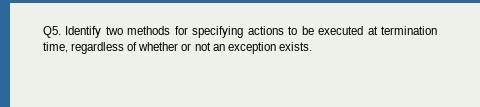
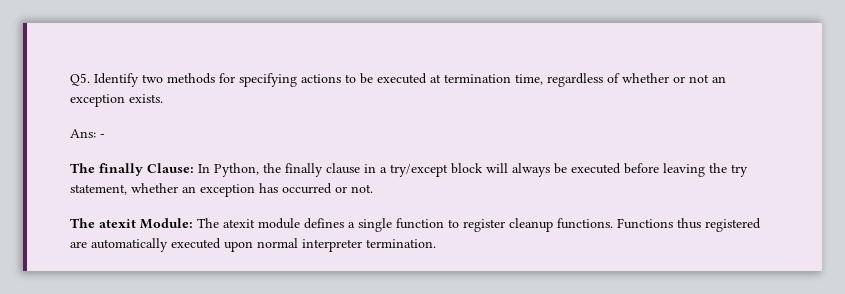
+ Ans: -
+ The finally Clause: In Python, the finally clause in a try/except block will always be executed before leaving the try statement, whether an exception has occurred or not.
+ The atexit Module: The atexit module defines a single function to register cleanup functions. Functions thus registered are automatically executed upon normal interpreter termination.

